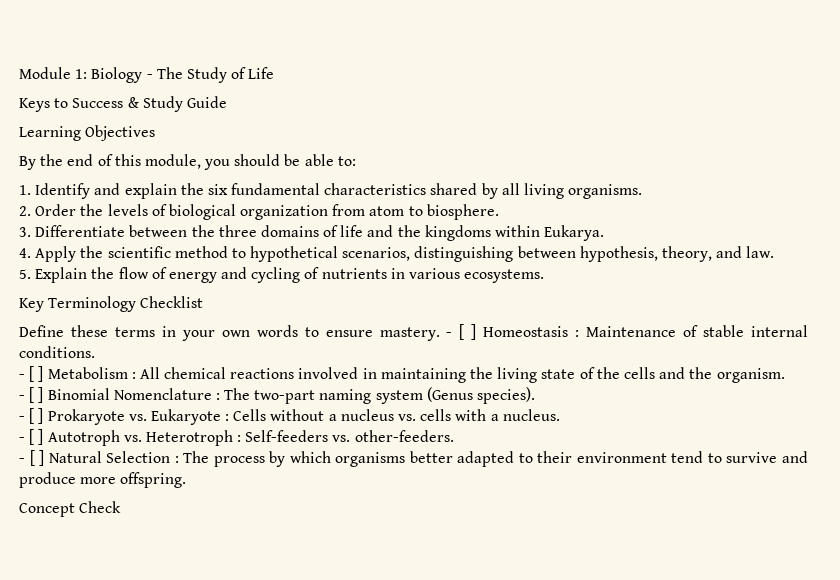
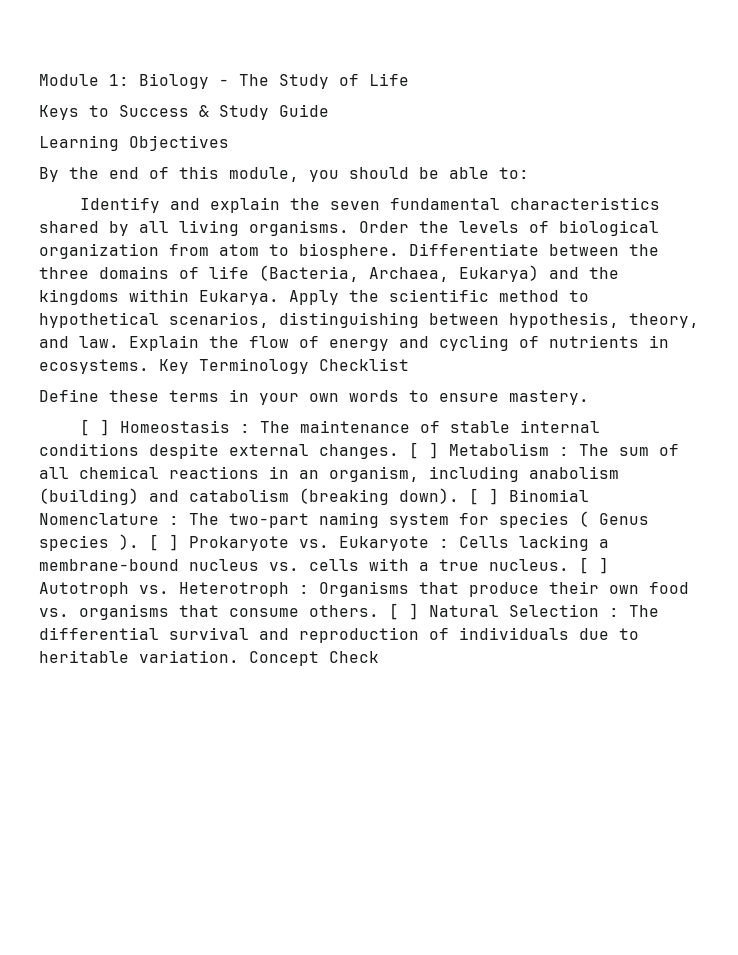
- 1. Identify and explain the six fundamental characteristics shared by all living organisms.
- 2. Order the levels of biological organization from atom to biosphere.
- 3. Differentiate between the three domains of life and the kingdoms within Eukarya.
- 4. Apply the scientific method to hypothetical scenarios, distinguishing between hypothesis, theory, and law.
- 5. Explain the flow of energy and cycling of nutrients in various ecosystems.
- Key Terminology Checklist
+ Identify and explain the seven fundamental characteristics shared by all living organisms. Order the levels of biological organization from atom to biosphere. Differentiate between the three domains of life (Bacteria, Archaea, Eukarya) and the kingdoms within Eukarya. Apply the scientific method to hypothetical scenarios, distinguishing between hypothesis, theory, and law. Explain the flow of energy and cycling of nutrients in ecosystems. Key Terminology Checklist
- Define these terms in your own words to ensure mastery. - [ ] Homeostasis : Maintenance of stable internal conditions.
- - [ ] Metabolism : All chemical reactions involved in maintaining the living state of the cells and the organism.
- - [ ] Binomial Nomenclature : The two-part naming system (Genus species).
- - [ ] Prokaryote vs. Eukaryote : Cells without a nucleus vs. cells with a nucleus.
- - [ ] Autotroph vs. Heterotroph : Self-feeders vs. other-feeders.
- - [ ] Natural Selection : The process by which organisms better adapted to their environment tend to survive and produce more offspring.
- Concept Check
+ Define these terms in your own words to ensure mastery.
+ [ ] Homeostasis : The maintenance of stable internal conditions despite external changes. [ ] Metabolism : The sum of all chemical reactions in an organism, including anabolism (building) and catabolism (breaking down). [ ] Binomial Nomenclature : The two-part naming system for species ( Genus species ). [ ] Prokaryote vs. Eukaryote : Cells lacking a membrane-bound nucleus vs. cells with a true nucleus. [ ] Autotroph vs. Heterotroph : Organisms that produce their own food vs. organisms that consume others. [ ] Natural Selection : The differential survival and reproduction of individuals due to heritable variation. Concept Check

